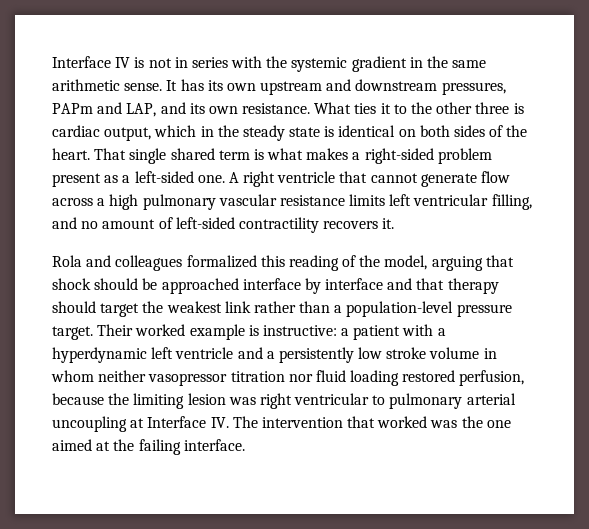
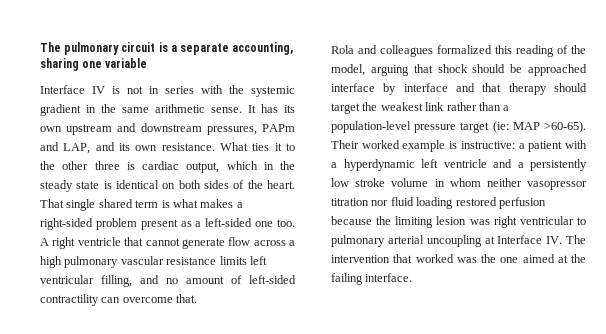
+ The pulmonary circuit is a separate accounting, sharing one variable
- That single shared term is what makes a right-sided problem present as a left-sided one.
+ That single shared term is what makes a right-sided problem present as a left-sided one too.
- A right ventricle that cannot generate flow across a high pulmonary vascular resistance limits left ventricular filling, and no amount of left-sided contractility recovers it.
+ A right ventricle that cannot generate flow across a high pulmonary vascular resistance limits left ventricular filling, and no amount of left-sided contractility can overcome that.
- Rola and colleagues formalized this reading of the model, arguing that shock should be approached interface by interface and that therapy should target the weakest link rather than a population-level pressure target.
+ Rola and colleagues formalized this reading of the model, arguing that shock should be approached interface by interface and that therapy should target the weakest link rather than a population-level pressure target (ie: MAP >60-65).
- Their worked example is instructive: a patient with a hyperdynamic left ventricle and a persistently low stroke volume in whom neither vasopressor titration nor fluid loading restored perfusion, because the limiting lesion was right ventricular to pulmonary arterial uncoupling at Interface IV. The intervention that worked was the one aimed at the failing interface.
+ Their worked example is instructive: a patient with a hyperdynamic left ventricle and a persistently low stroke volume in whom neither vasopressor titration nor fluid loading restored perfusion because the limiting lesion was right ventricular to pulmonary arterial uncoupling at Interface IV. The intervention that worked was the one aimed at the failing interface.

